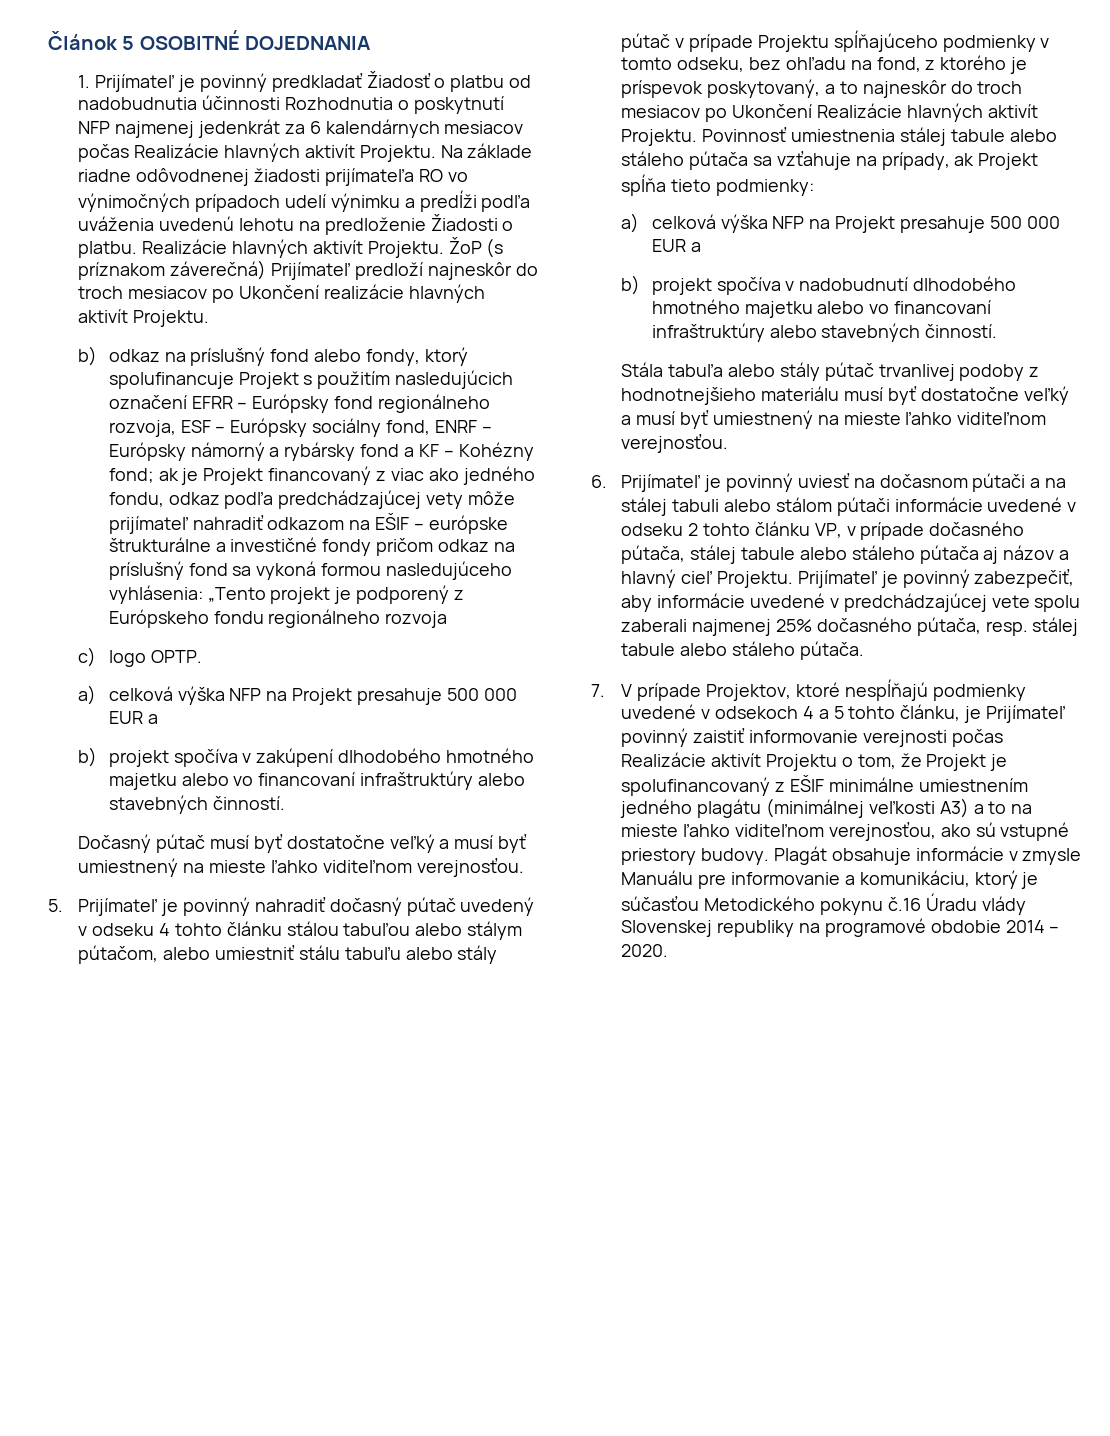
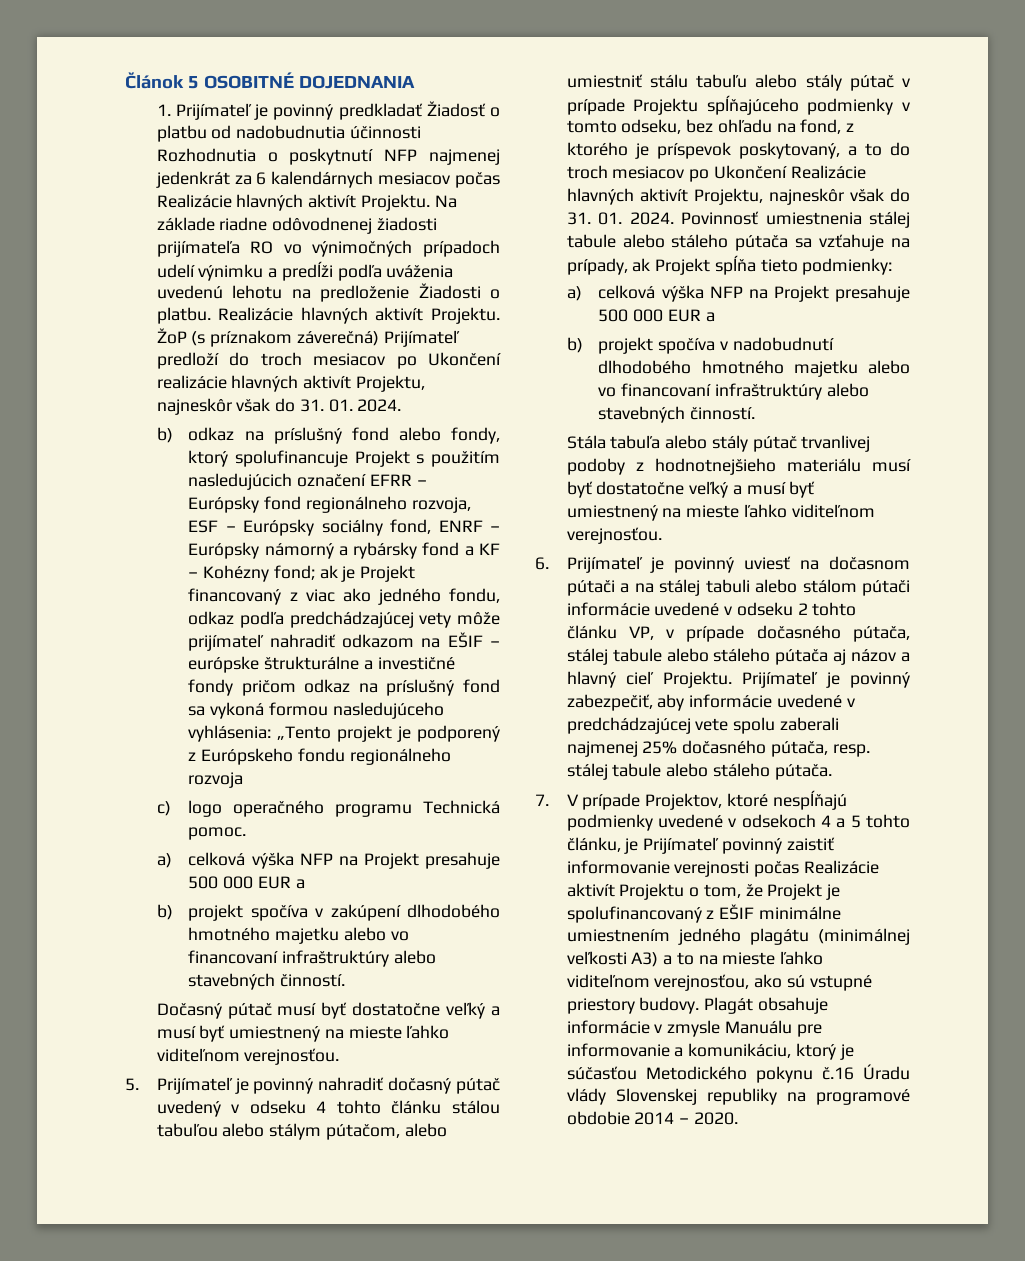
- ŽoP (s príznakom záverečná) Prijímateľ predloží najneskôr do troch mesiacov po Ukončení realizácie hlavných aktivít Projektu.
+ ŽoP (s príznakom záverečná) Prijímateľ predloží do troch mesiacov po Ukončení realizácie hlavných aktivít Projektu, najneskôr však do 31. 01. 2024.
- c) logo OPTP.
+ c) logo operačného programu Technická pomoc.
- 5. Prijímateľ je povinný nahradiť dočasný pútač uvedený v odseku 4 tohto článku stálou tabuľou alebo stálym pútačom, alebo umiestniť stálu tabuľu alebo stály pútač v prípade Projektu spĺňajúceho podmienky v tomto odseku, bez ohľadu na fond, z ktorého je príspevok poskytovaný, a to najneskôr do troch mesiacov po Ukončení Realizácie hlavných aktivít Projektu.
+ 5. Prijímateľ je povinný nahradiť dočasný pútač uvedený v odseku 4 tohto článku stálou tabuľou alebo stálym pútačom, alebo umiestniť stálu tabuľu alebo stály pútač v prípade Projektu spĺňajúceho podmienky v tomto odseku, bez ohľadu na fond, z ktorého je príspevok poskytovaný, a to do troch mesiacov po Ukončení Realizácie hlavných aktivít Projektu, najneskôr však do 31. 01. 2024.

